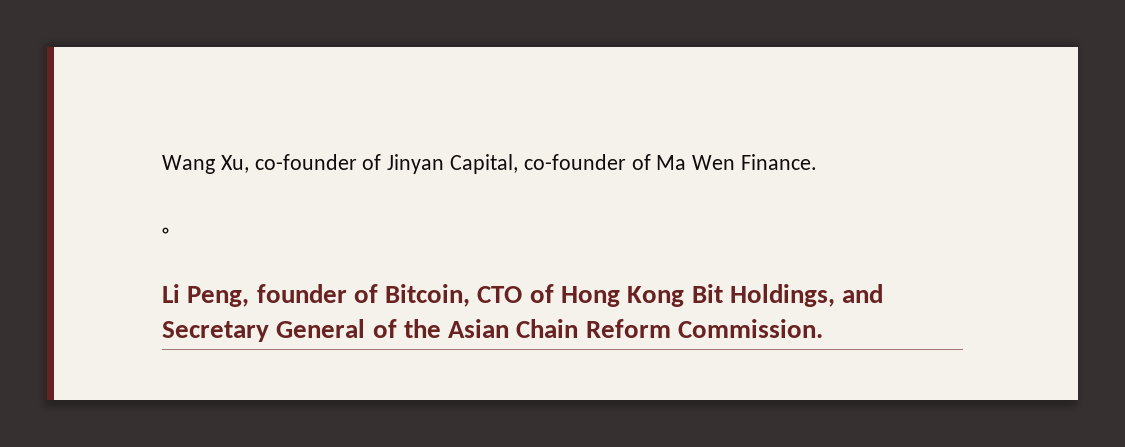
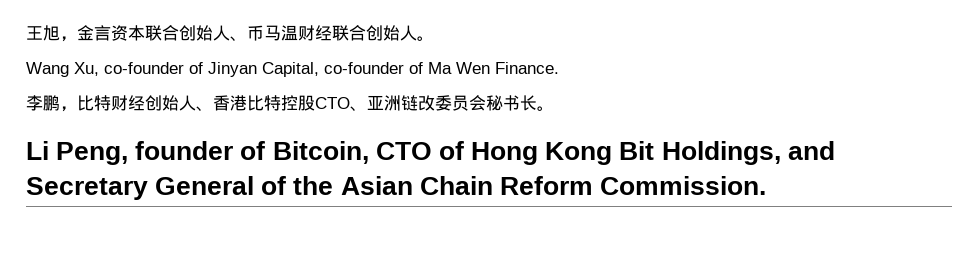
+ 王旭，金言资本联合创始人、币马温财经联合创始人。
- 。
+ 李鹏，比特财经创始人、香港比特控股CTO、亚洲链改委员会秘书长。

